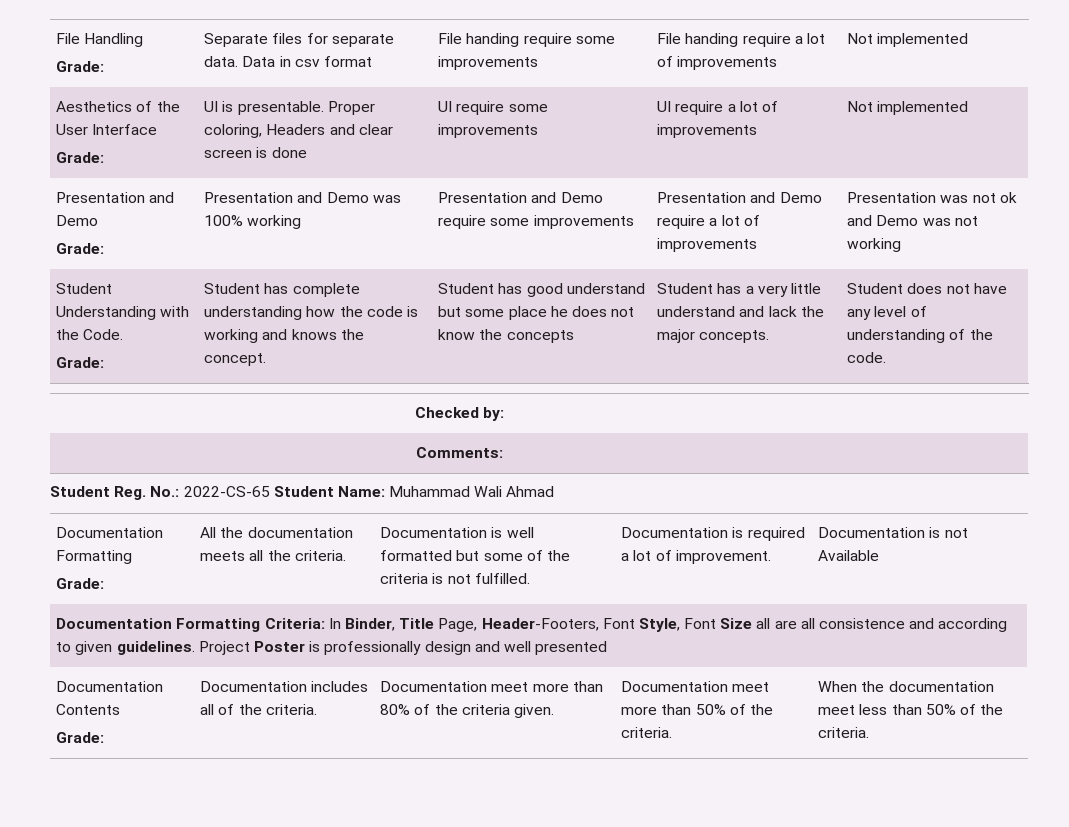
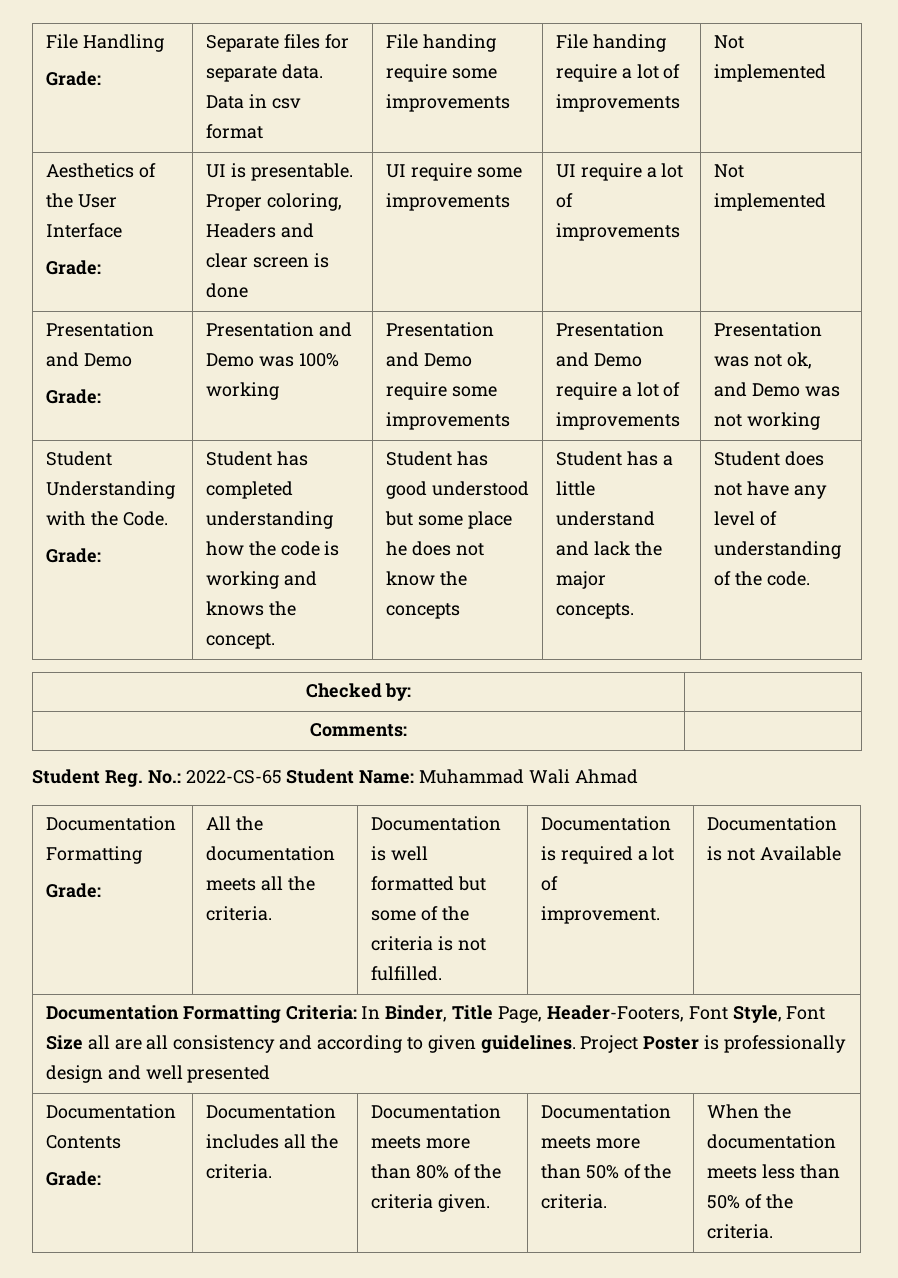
  Aesthetics of the User Interface
  Grade: | UI is presentable. Proper coloring, Headers and clear screen is done | UI require some improvements | UI require a lot of improvements | Not implemented
  Presentation and Demo
- Grade: | Presentation and Demo was 100% working | Presentation and Demo require some improvements | Presentation and Demo require a lot of improvements | Presentation was not ok and Demo was not working
+ Grade: | Presentation and Demo was 100% working | Presentation and Demo require some improvements | Presentation and Demo require a lot of improvements | Presentation was not ok, and Demo was not working
- Student has complete understanding how the code is working and knows the concept.
+ Student has completed understanding how the code is working and knows the concept.
- Student has good understand but some place he does not know the concepts
+ Student has good understood but some place he does not know the concepts
- Student has a very little understand and lack the major concepts.
+ Student has a little understand and lack the major concepts.
- Documentation Formatting Criteria: In Binder, Title Page, Header-Footers, Font Style, Font Size all are all consistence and according to given guidelines. Project Poster is professionally design and well presented
+ Documentation Formatting Criteria: In Binder, Title Page, Header-Footers, Font Style, Font Size all are all consistency and according to given guidelines. Project Poster is professionally design and well presented
  Documentation Contents
- Grade: | Documentation includes all of the criteria. | Documentation meet more than 80% of the criteria given. | Documentation meet more than 50% of the criteria. | When the documentation meet less than 50% of the criteria.
+ Grade: | Documentation includes all the criteria. | Documentation meets more than 80% of the criteria given. | Documentation meets more than 50% of the criteria. | When the documentation meets less than 50% of the criteria.

